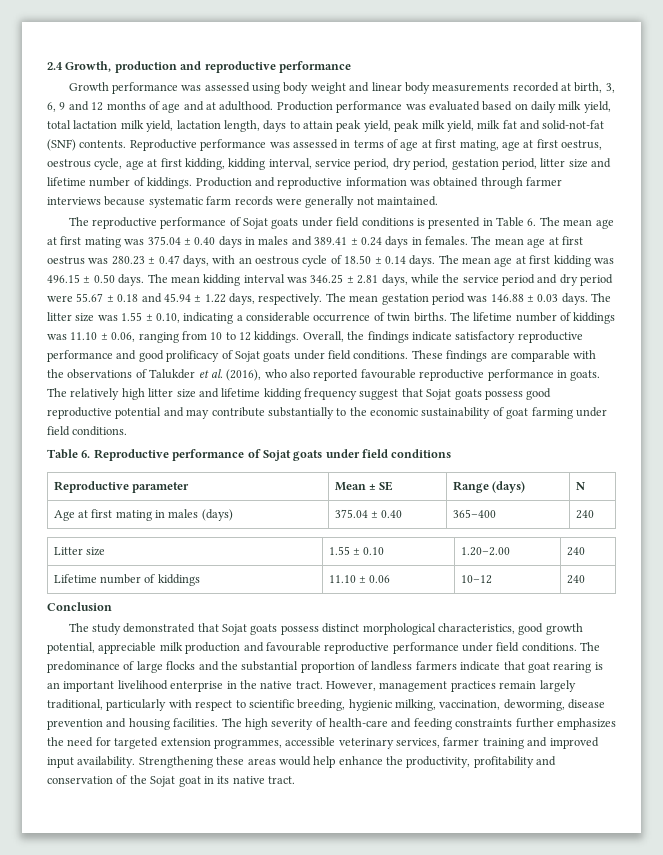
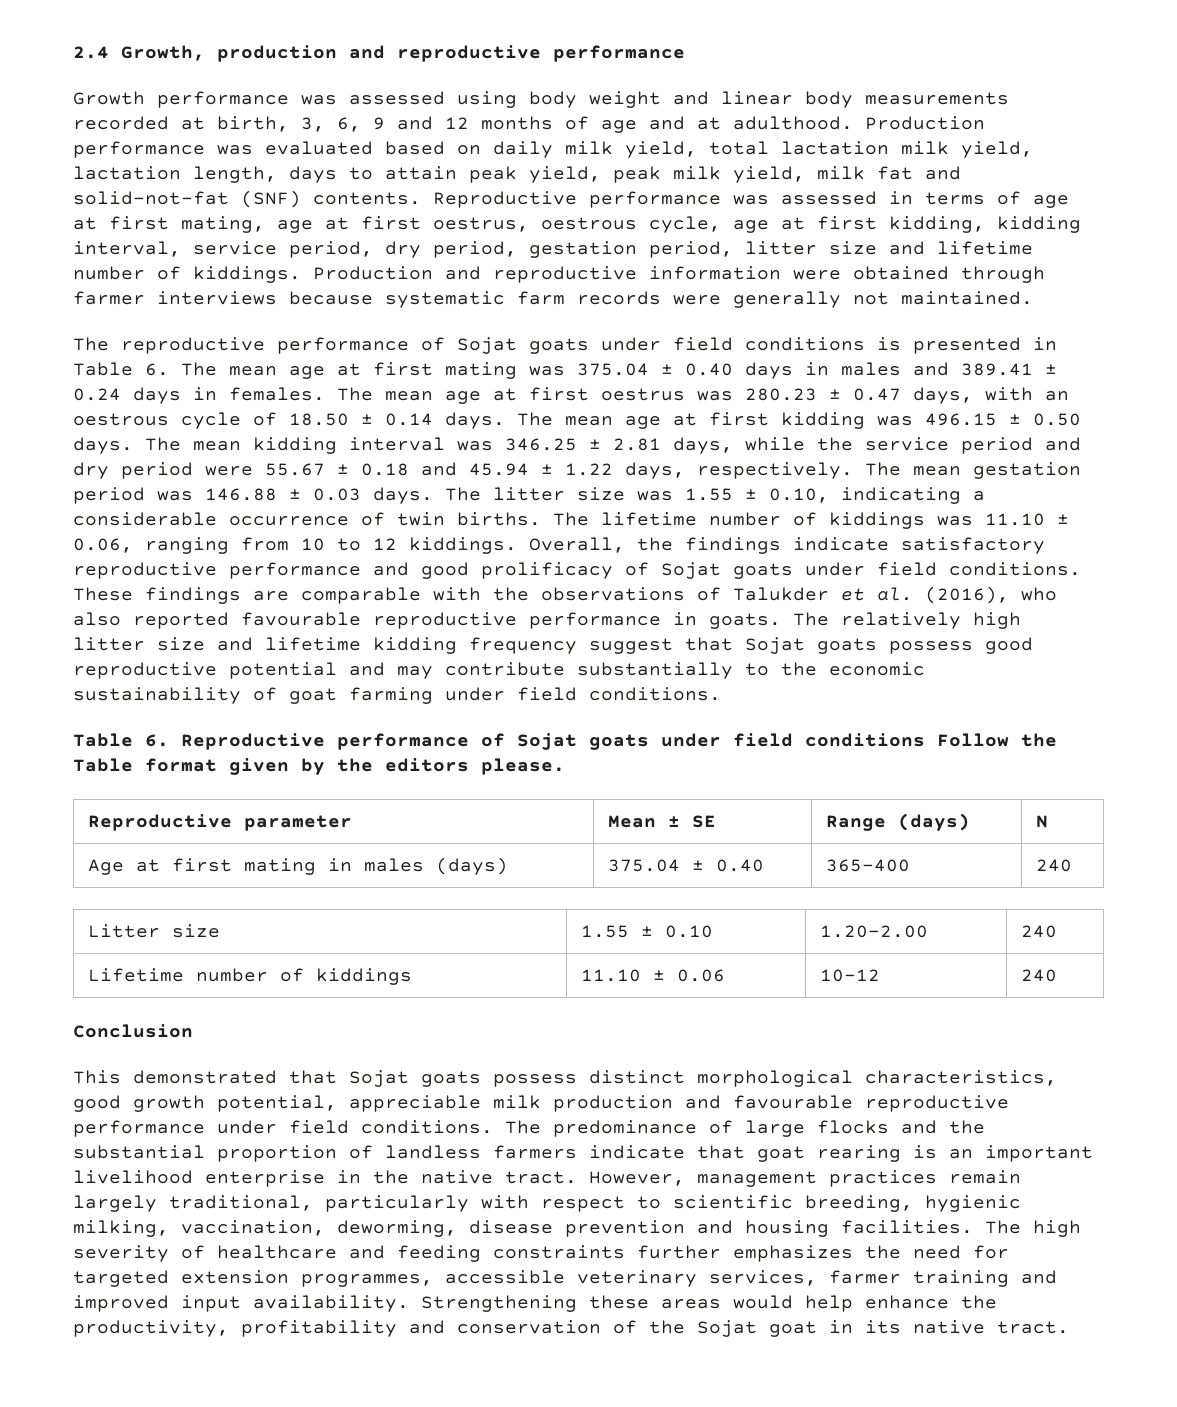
- Production and reproductive information was obtained through farmer interviews because systematic farm records were generally not maintained.
+ Production and reproductive information were obtained through farmer interviews because systematic farm records were generally not maintained.
- Table 6. Reproductive performance of Sojat goats under field conditions
+ Table 6. Reproductive performance of Sojat goats under field conditions Follow the Table format given by the editors please.
- The study demonstrated that Sojat goats possess distinct morphological characteristics, good growth potential, appreciable milk production and favourable reproductive performance under field conditions.
+ This demonstrated that Sojat goats possess distinct morphological characteristics, good growth potential, appreciable milk production and favourable reproductive performance under field conditions.
- The high severity of health-care and feeding constraints further emphasizes the need for targeted extension programmes, accessible veterinary services, farmer training and improved input availability.
+ The high severity of healthcare and feeding constraints further emphasizes the need for targeted extension programmes, accessible veterinary services, farmer training and improved input availability.

